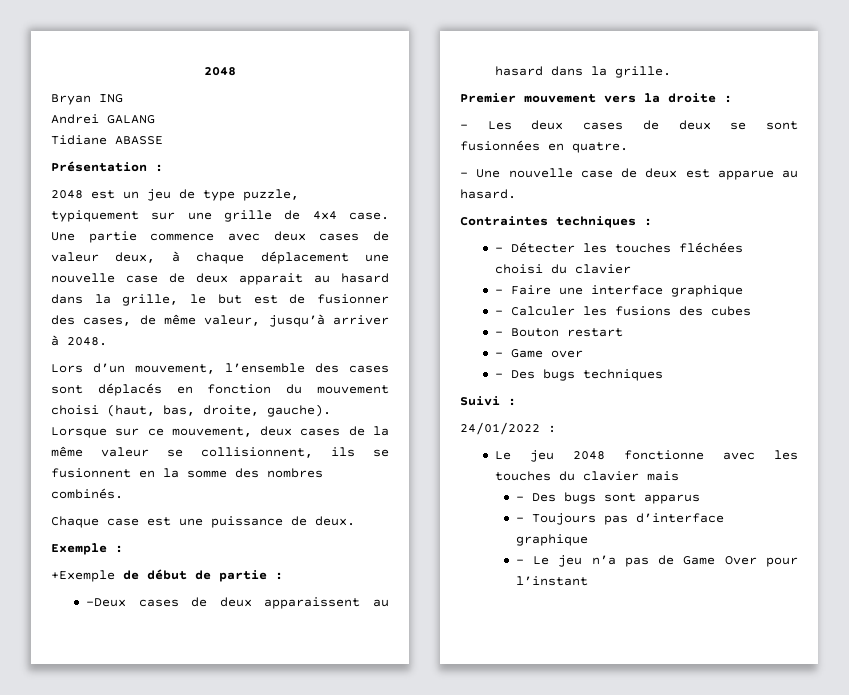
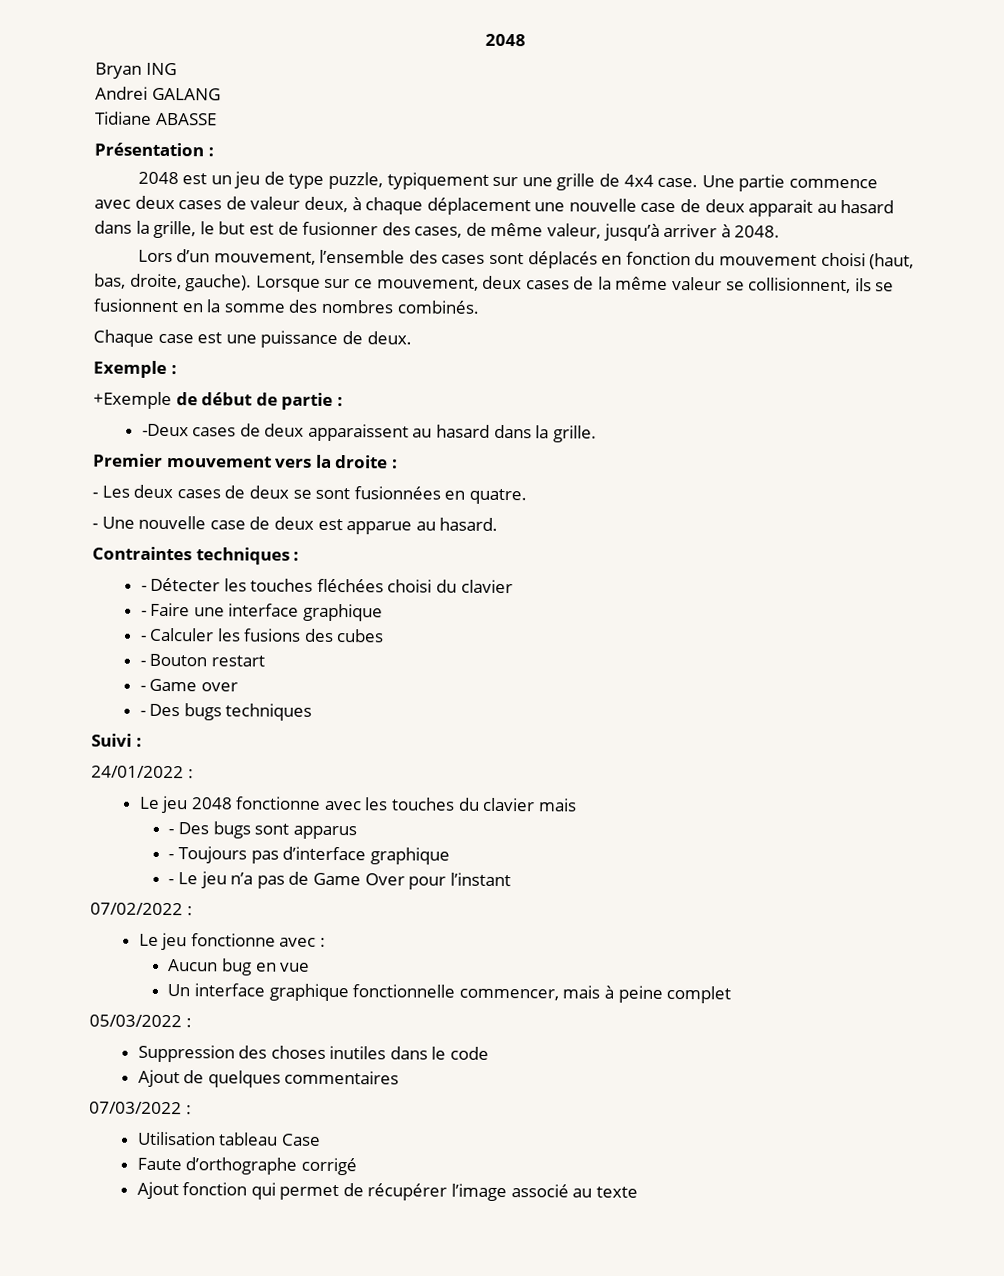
+ 07/02/2022 :
+ Le jeu fonctionne avec :
+ Aucun bug en vue
+ Un interface graphique fonctionnelle commencer, mais à peine complet
+ 05/03/2022 :
+ Suppression des choses inutiles dans le code
+ Ajout de quelques commentaires
+ 07/03/2022 :
+ Utilisation tableau Case
+ Faute d’orthographe corrigé
+ Ajout fonction qui permet de récupérer l’image associé au texte

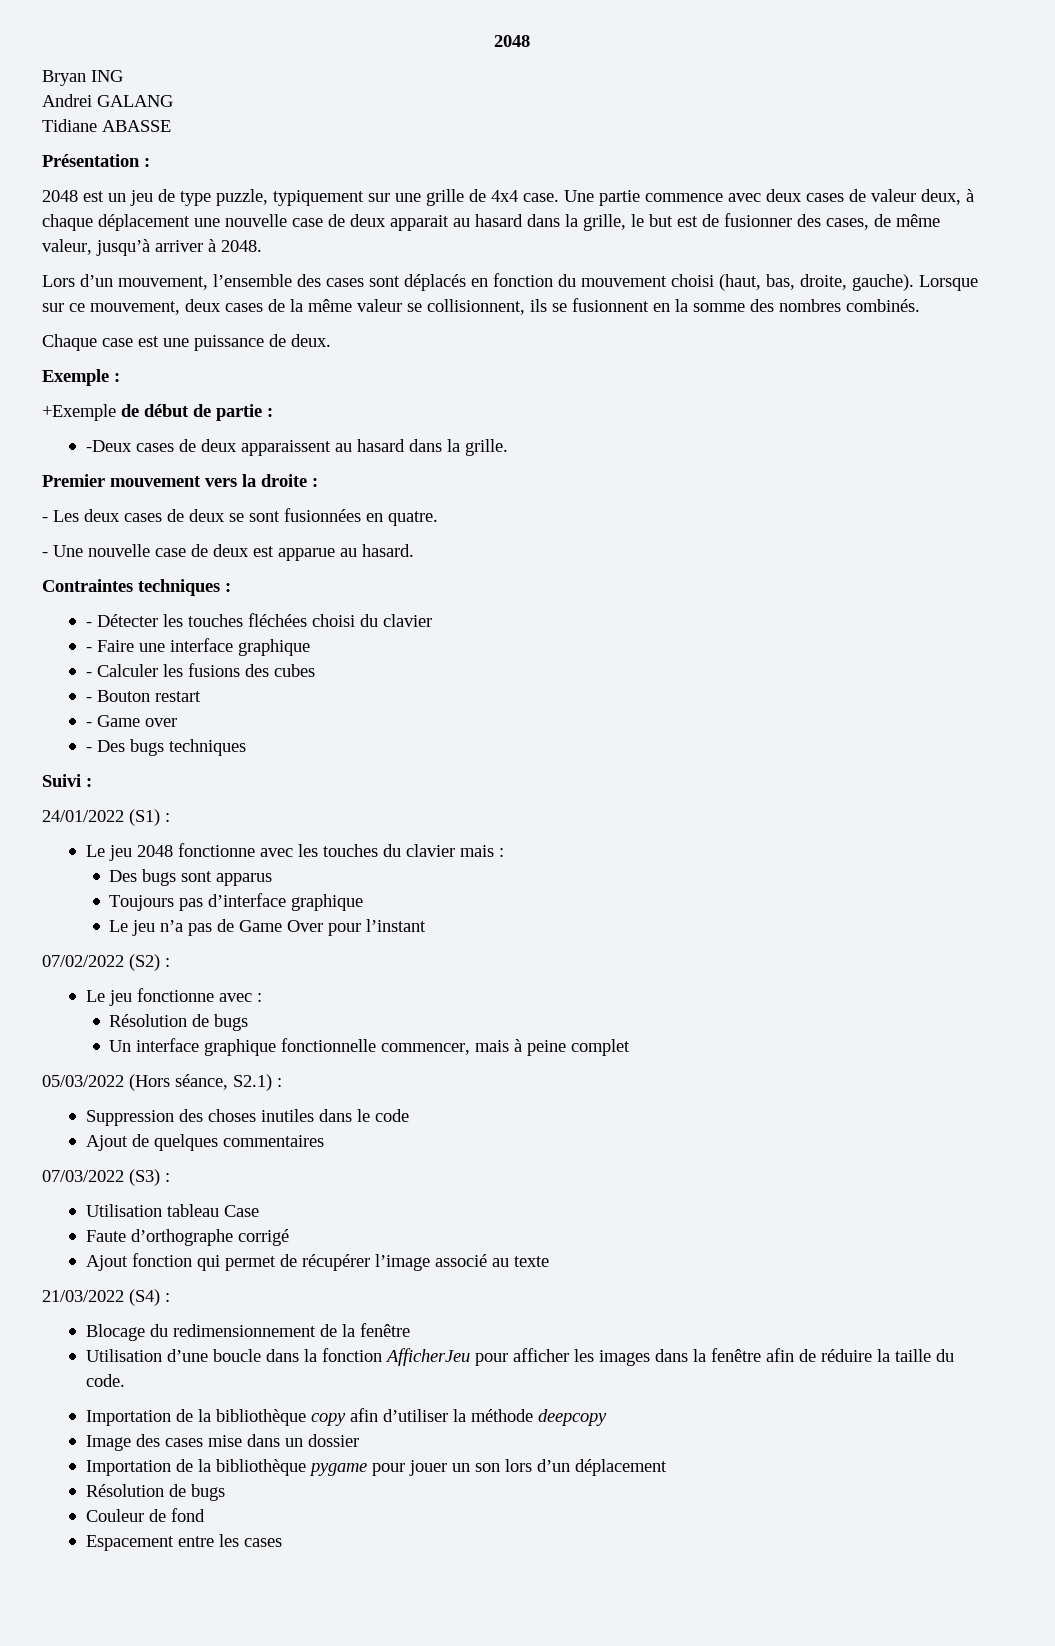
- 24/01/2022 :
+ 24/01/2022 (S1) :
- Le jeu 2048 fonctionne avec les touches du clavier mais
- - Des bugs sont apparus
+ Le jeu 2048 fonctionne avec les touches du clavier mais :
+ Des bugs sont apparus
- - Toujours pas d’interface graphique
+ Toujours pas d’interface graphique
- - Le jeu n’a pas de Game Over pour l’instant
+ Le jeu n’a pas de Game Over pour l’instant
- 07/02/2022 :
+ 07/02/2022 (S2) :
  Le jeu fonctionne avec :
- Aucun bug en vue
+ Résolution de bugs
- 05/03/2022 :
+ 05/03/2022 (Hors séance, S2.1) :
- 07/03/2022 :
+ 07/03/2022 (S3) :
+ 21/03/2022 (S4) :
+ Blocage du redimensionnement de la fenêtre
+ Utilisation d’une boucle dans la fonction AfficherJeu pour afficher les images dans la fenêtre afin de réduire la taille du code.
+ Importation de la bibliothèque copy afin d’utiliser la méthode deepcopy
+ Image des cases mise dans un dossier
+ Importation de la bibliothèque pygame pour jouer un son lors d’un déplacement
+ Résolution de bugs
+ Couleur de fond
+ Espacement entre les cases

